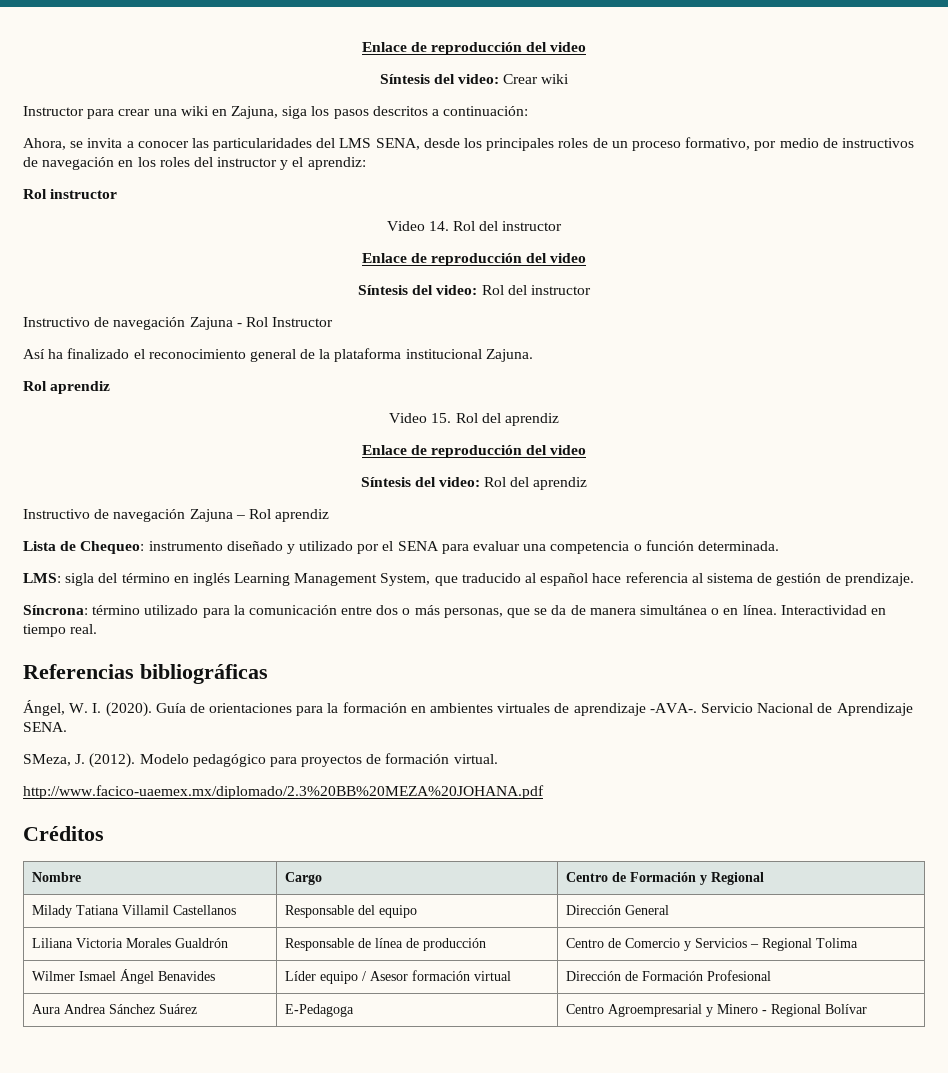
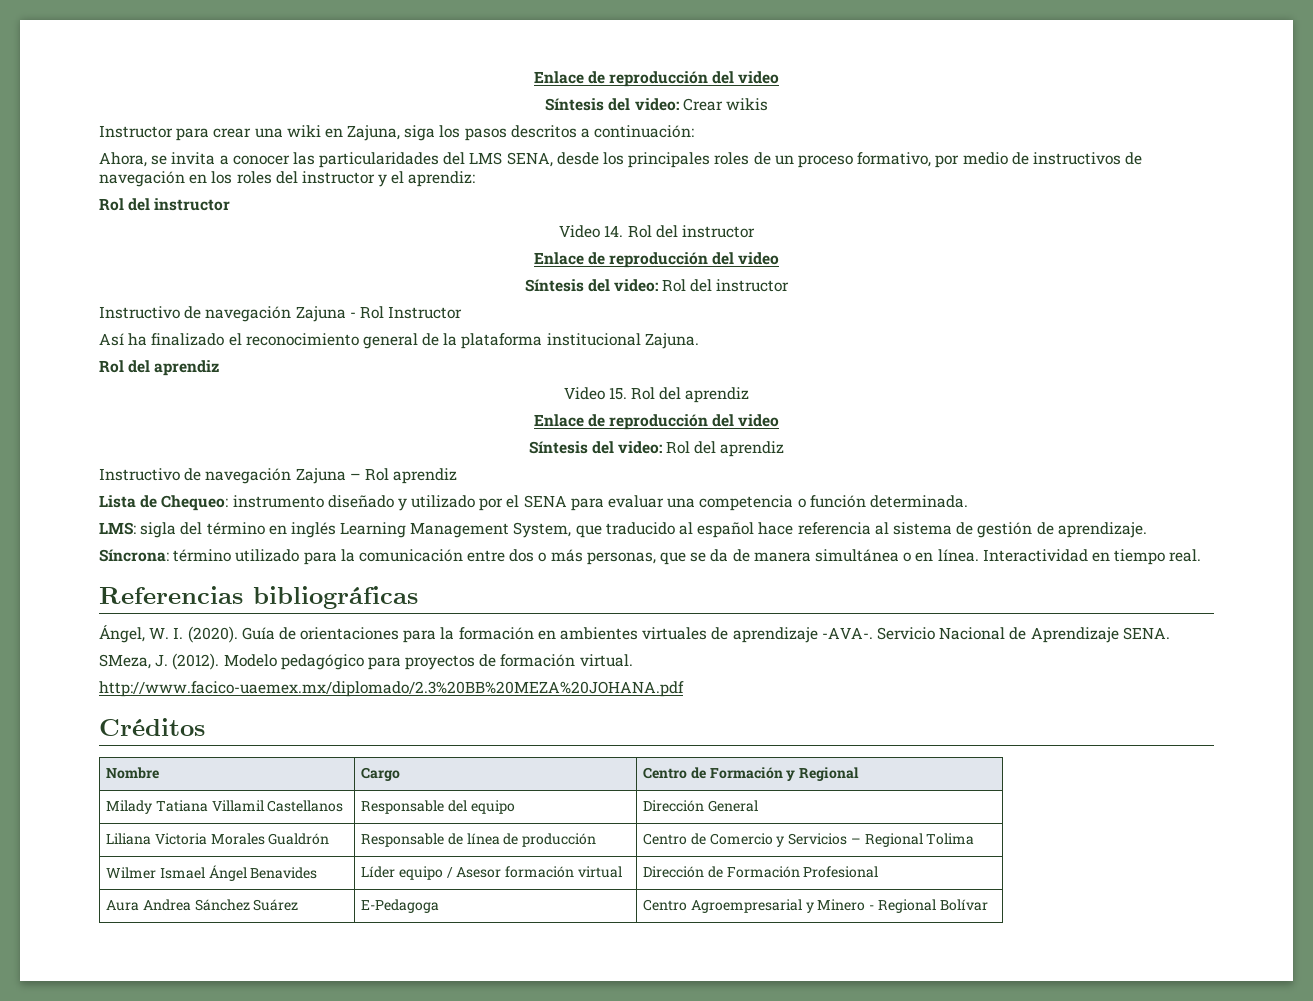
- Síntesis del video: Crear wiki
+ Síntesis del video: Crear wikis
  Ahora, se invita a conocer las particularidades del LMS SENA, desde los principales roles de un proceso formativo, por medio de instructivos de navegación en los roles del instructor y el aprendiz:
- Rol instructor
+ Rol del instructor
  Así ha finalizado el reconocimiento general de la plataforma institucional Zajuna.
- Rol aprendiz
+ Rol del aprendiz
- LMS: sigla del término en inglés Learning Management System, que traducido al español hace referencia al sistema de gestión de prendizaje.
+ LMS: sigla del término en inglés Learning Management System, que traducido al español hace referencia al sistema de gestión de aprendizaje.

